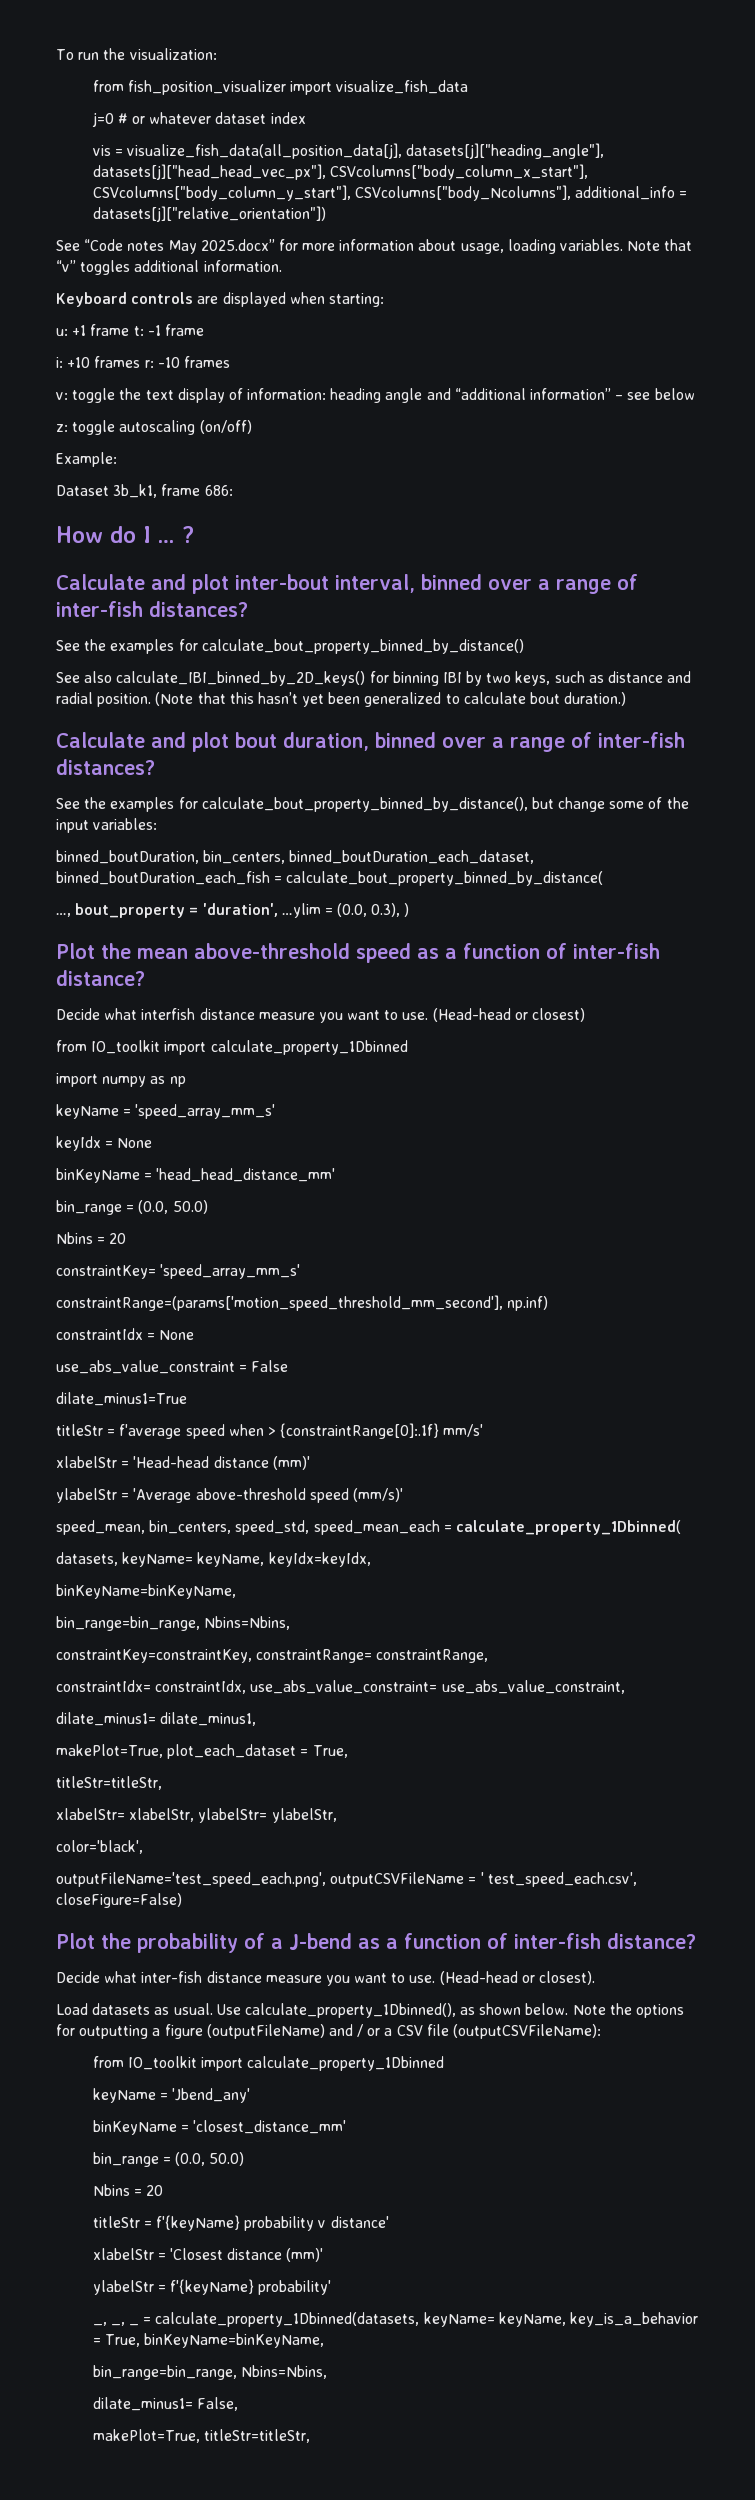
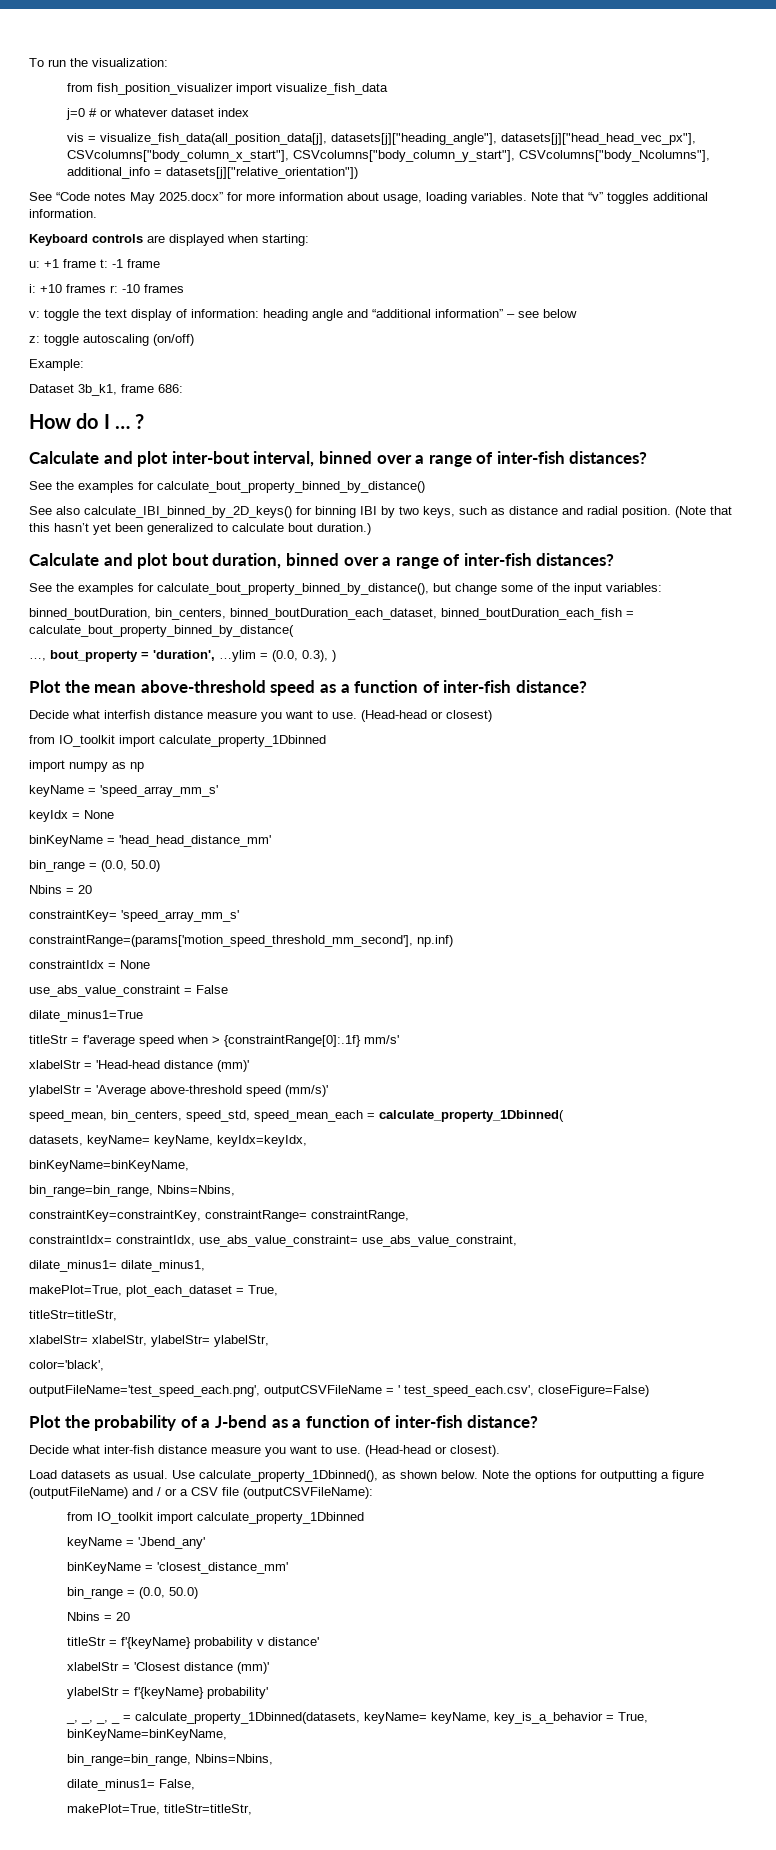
- _, _, _ = calculate_property_1Dbinned(datasets, keyName= keyName, key_is_a_behavior = True, binKeyName=binKeyName,
+ _, _, _, _ = calculate_property_1Dbinned(datasets, keyName= keyName, key_is_a_behavior = True, binKeyName=binKeyName,

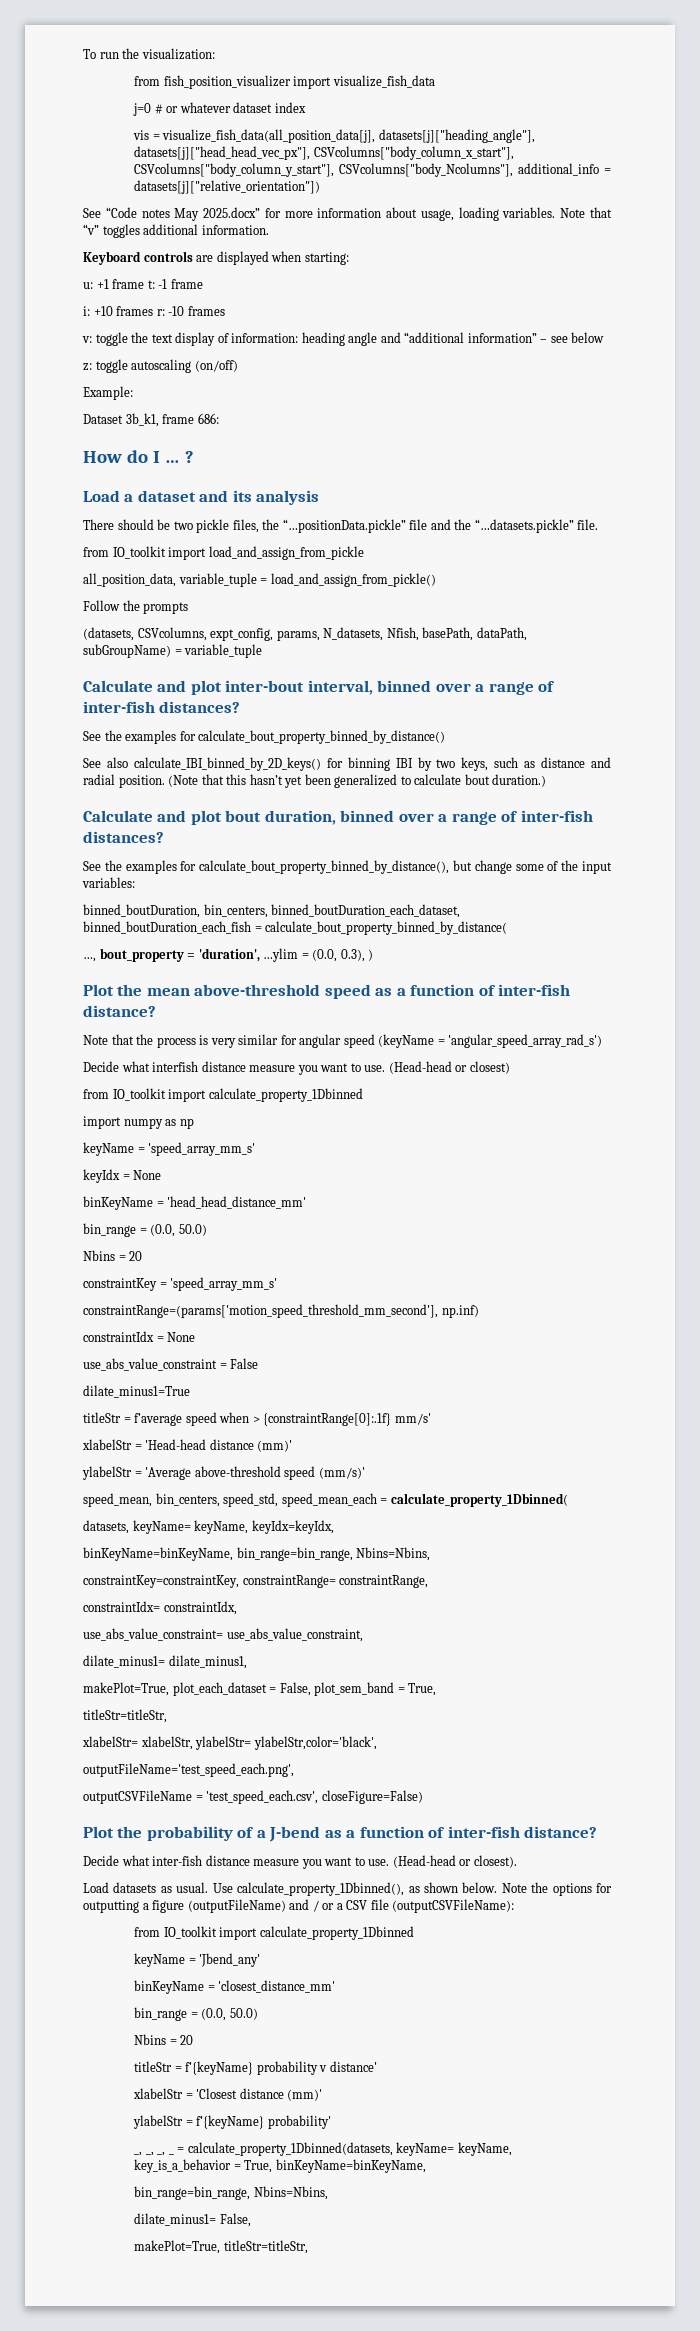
+ Load a dataset and its analysis
+ There should be two pickle files, the “…positionData.pickle” file and the “…datasets.pickle” file.
+ from IO_toolkit import load_and_assign_from_pickle
+ all_position_data, variable_tuple = load_and_assign_from_pickle()
+ Follow the prompts
+ (datasets, CSVcolumns, expt_config, params, N_datasets, Nfish, basePath, dataPath, subGroupName) = variable_tuple
+ Note that the process is very similar for angular speed (keyName = 'angular_speed_array_rad_s')
- constraintKey= 'speed_array_mm_s'
+ constraintKey = 'speed_array_mm_s'
  datasets, keyName= keyName, keyIdx=keyIdx,
- binKeyName=binKeyName,
- bin_range=bin_range, Nbins=Nbins,
+ binKeyName=binKeyName, bin_range=bin_range, Nbins=Nbins,
- constraintIdx= constraintIdx, use_abs_value_constraint= use_abs_value_constraint,
+ constraintIdx= constraintIdx,
+ use_abs_value_constraint= use_abs_value_constraint,
- makePlot=True, plot_each_dataset = True,
+ makePlot=True, plot_each_dataset = False, plot_sem_band = True,
- xlabelStr= xlabelStr, ylabelStr= ylabelStr,
- color='black',
+ xlabelStr= xlabelStr, ylabelStr= ylabelStr,color='black',
- outputFileName='test_speed_each.png', outputCSVFileName = ' test_speed_each.csv', closeFigure=False)
+ outputFileName='test_speed_each.png',
+ outputCSVFileName = 'test_speed_each.csv', closeFigure=False)

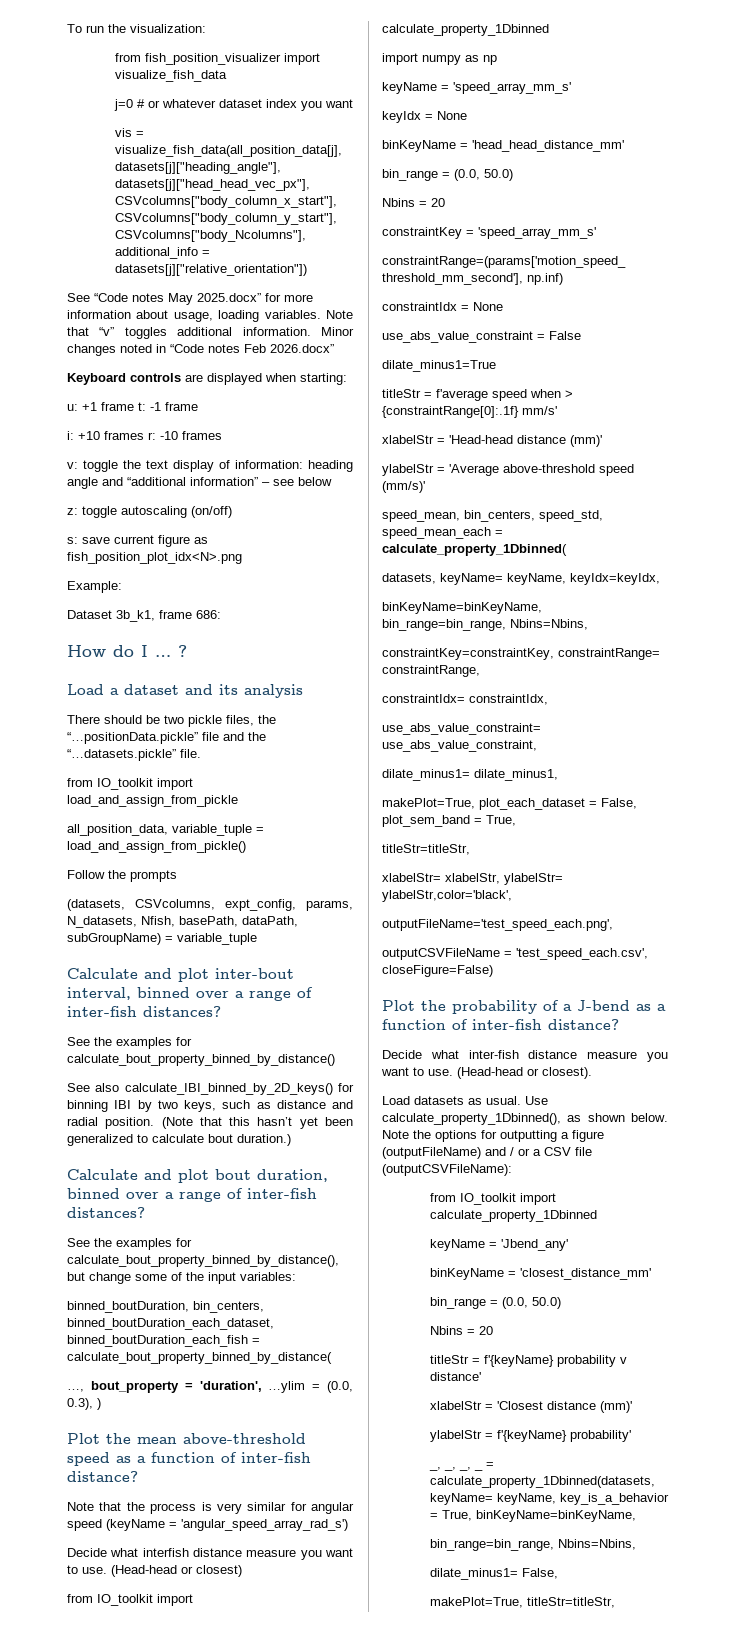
- j=0 # or whatever dataset index
+ j=0 # or whatever dataset index you want
+ Minor changes noted in “Code notes Feb 2026.docx”
+ s: save current figure as fish_position_plot_idx<N>.png

